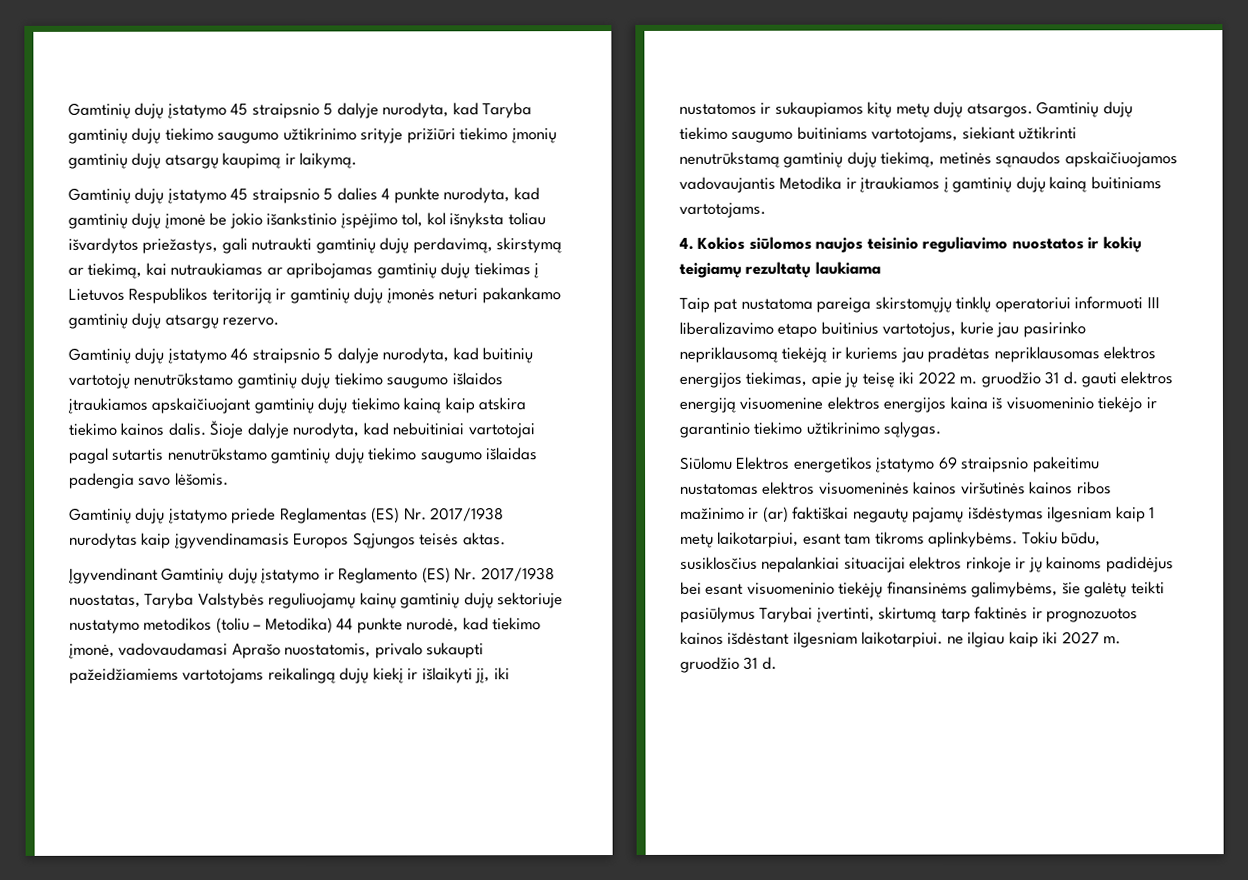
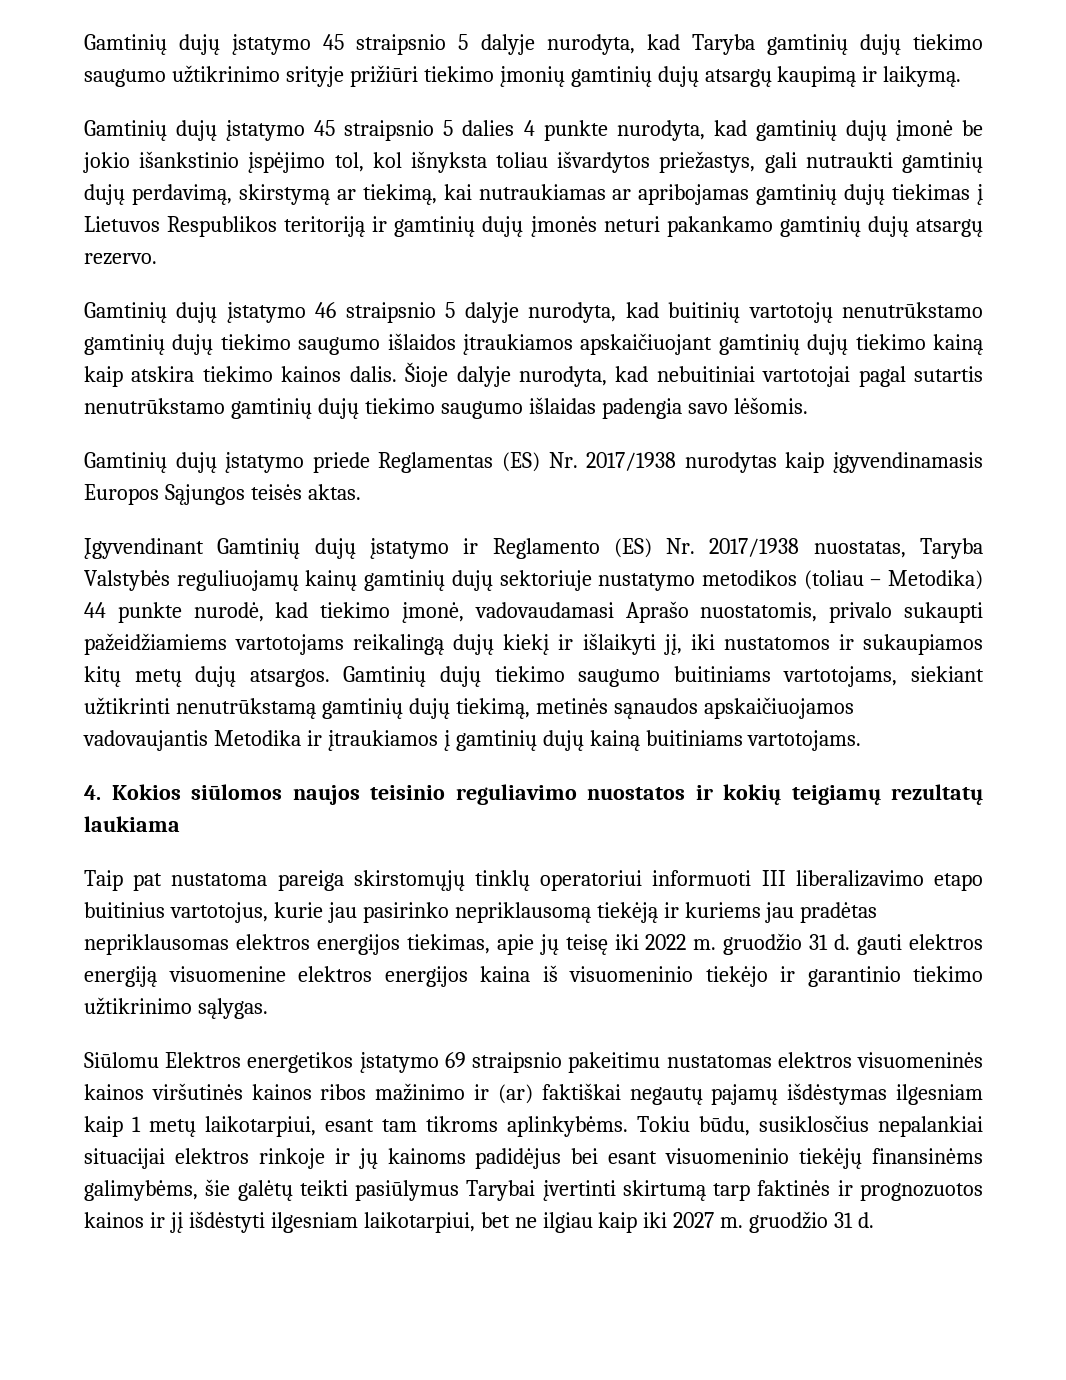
- Įgyvendinant Gamtinių dujų įstatymo ir Reglamento (ES) Nr. 2017/1938 nuostatas, Taryba Valstybės reguliuojamų kainų gamtinių dujų sektoriuje nustatymo metodikos (toliu – Metodika) 44 punkte nurodė, kad tiekimo įmonė, vadovaudamasi Aprašo nuostatomis, privalo sukaupti pažeidžiamiems vartotojams reikalingą dujų kiekį ir išlaikyti jį, iki nustatomos ir sukaupiamos kitų metų dujų atsargos.
+ Įgyvendinant Gamtinių dujų įstatymo ir Reglamento (ES) Nr. 2017/1938 nuostatas, Taryba Valstybės reguliuojamų kainų gamtinių dujų sektoriuje nustatymo metodikos (toliau – Metodika) 44 punkte nurodė, kad tiekimo įmonė, vadovaudamasi Aprašo nuostatomis, privalo sukaupti pažeidžiamiems vartotojams reikalingą dujų kiekį ir išlaikyti jį, iki nustatomos ir sukaupiamos kitų metų dujų atsargos.
- Tokiu būdu, susiklosčius nepalankiai situacijai elektros rinkoje ir jų kainoms padidėjus bei esant visuomeninio tiekėjų finansinėms galimybėms, šie galėtų teikti pasiūlymus Tarybai įvertinti, skirtumą tarp faktinės ir prognozuotos kainos išdėstant ilgesniam laikotarpiui. ne ilgiau kaip iki 2027 m. gruodžio 31 d.
+ Tokiu būdu, susiklosčius nepalankiai situacijai elektros rinkoje ir jų kainoms padidėjus bei esant visuomeninio tiekėjų finansinėms galimybėms, šie galėtų teikti pasiūlymus Tarybai įvertinti skirtumą tarp faktinės ir prognozuotos kainos ir jį išdėstyti ilgesniam laikotarpiui, bet ne ilgiau kaip iki 2027 m. gruodžio 31 d.

